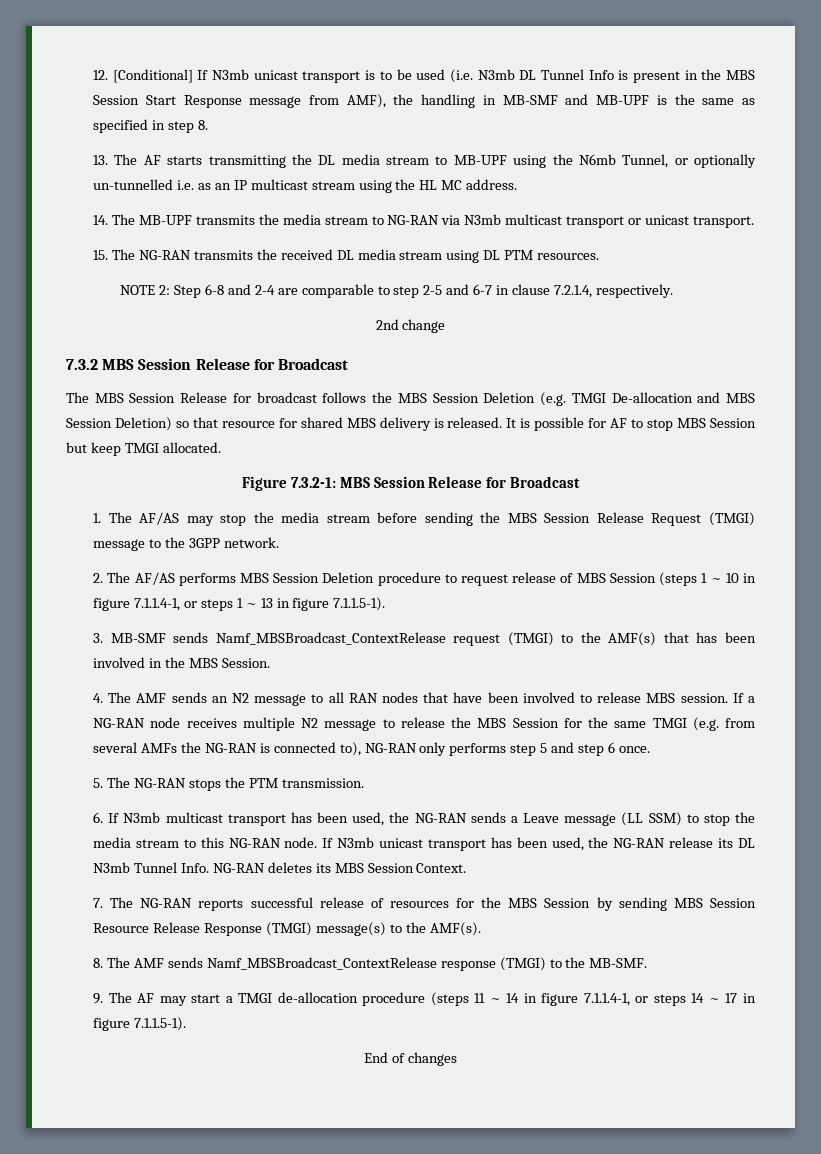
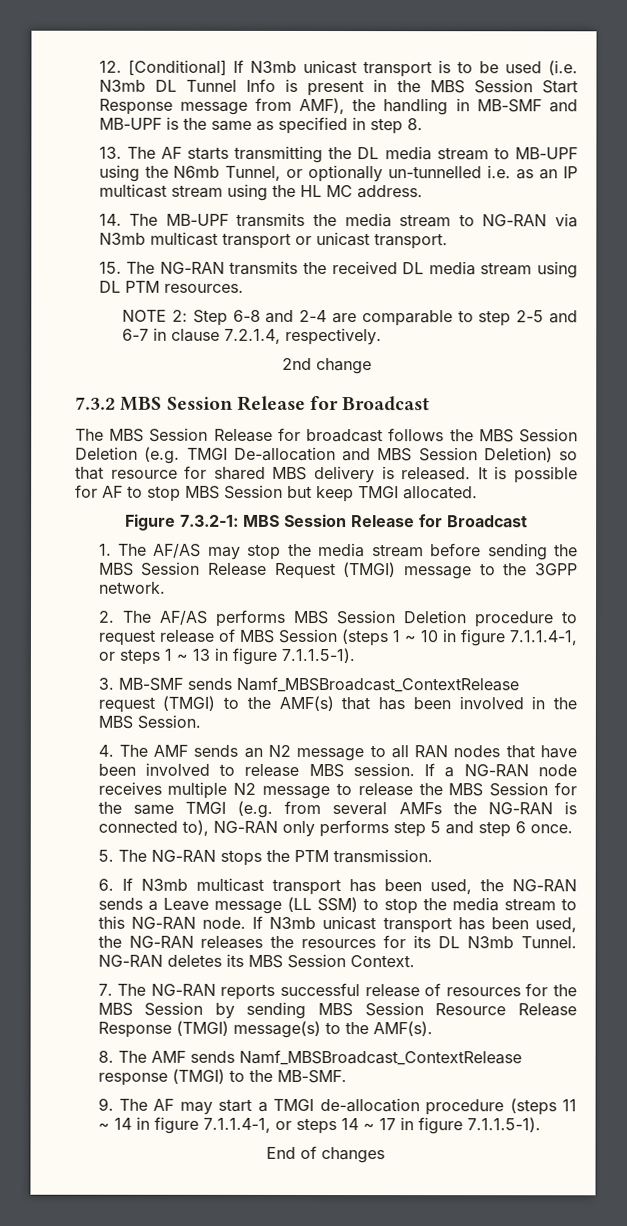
- If N3mb unicast transport has been used, the NG-RAN release its DL N3mb Tunnel Info.
+ If N3mb unicast transport has been used, the NG-RAN releases the resources for its DL N3mb Tunnel.

